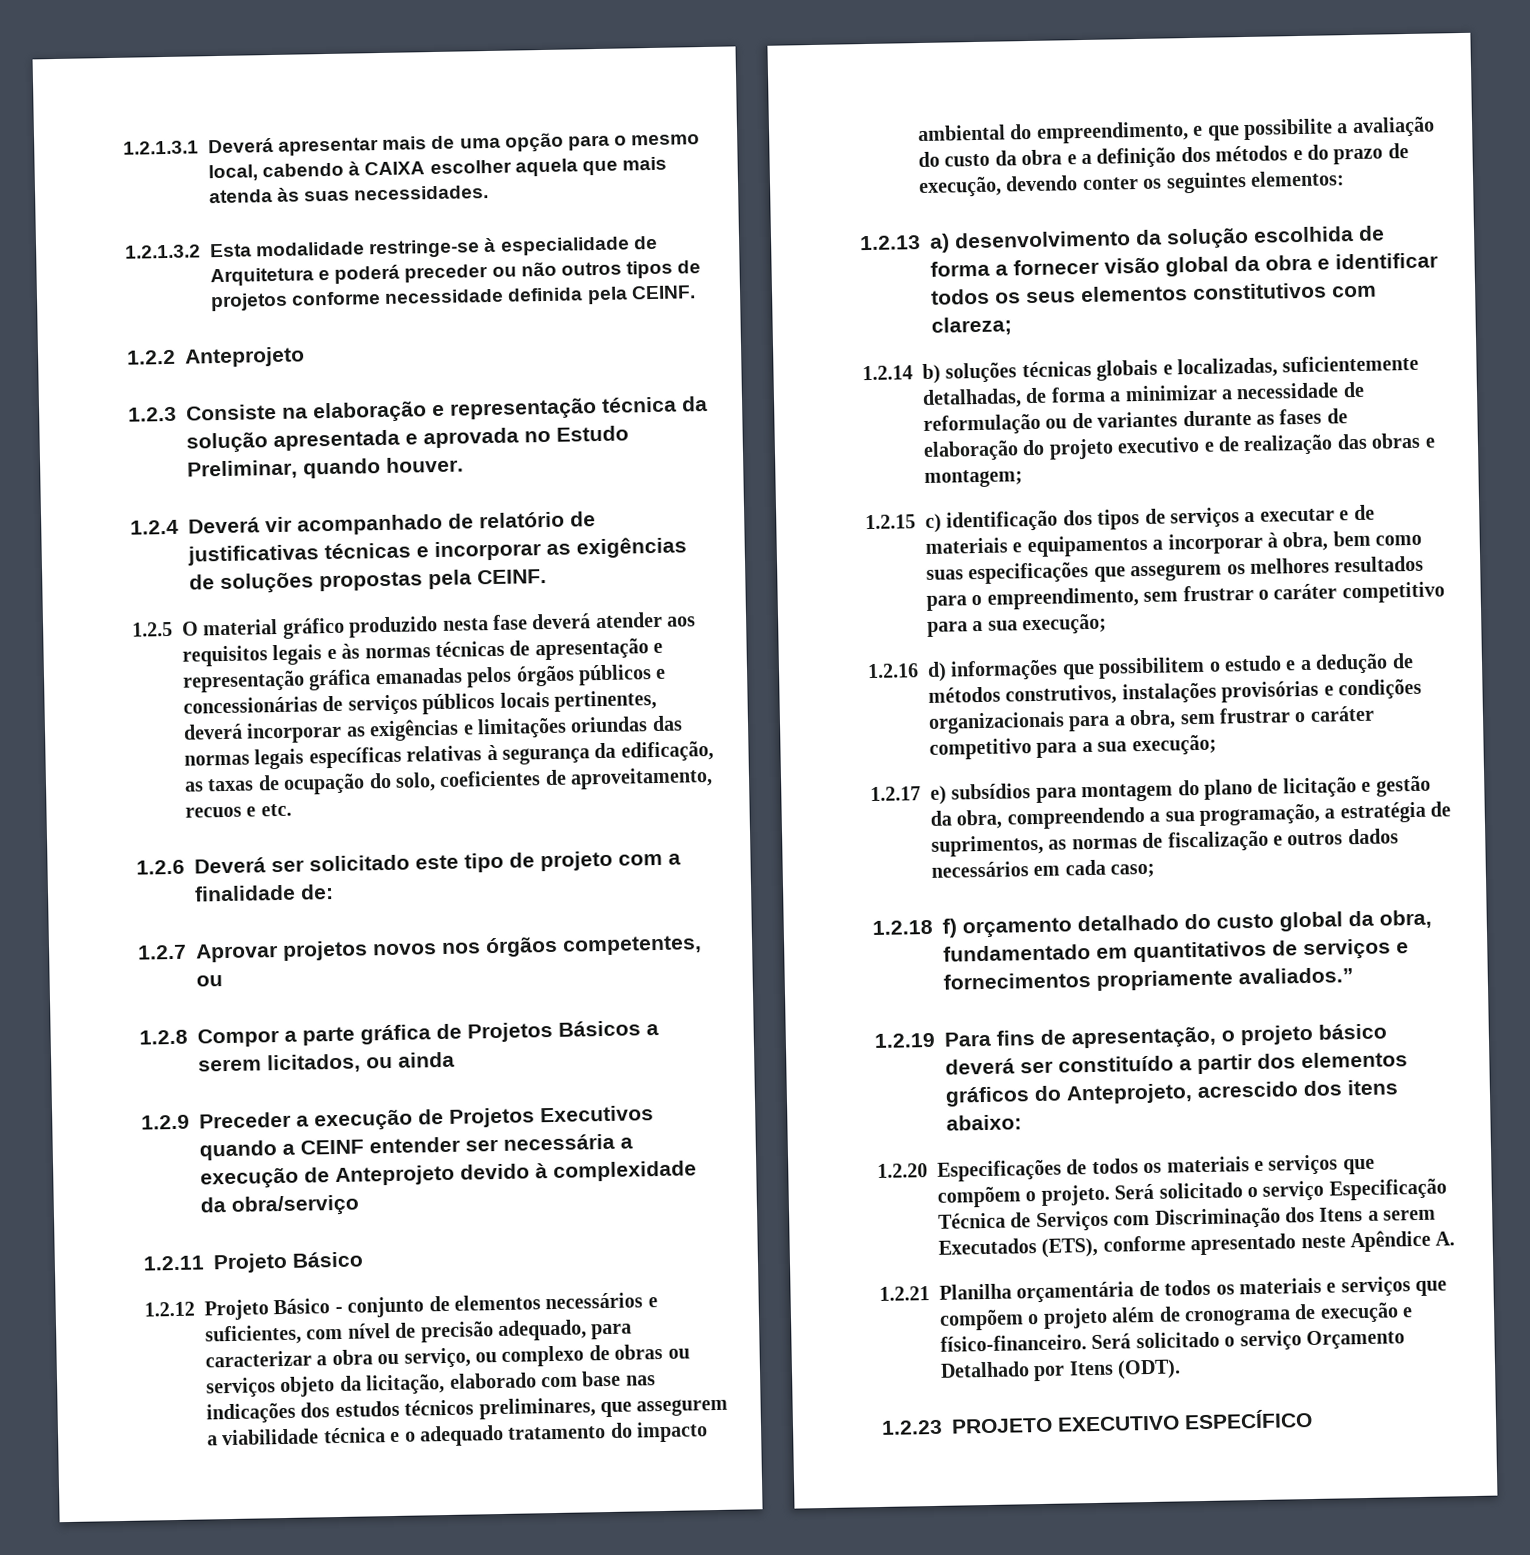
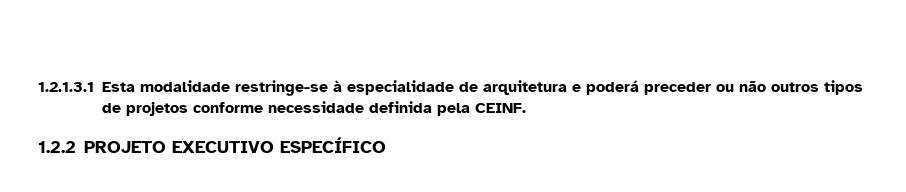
- 1.2.1.3.1 Deverá apresentar mais de uma opção para o mesmo local, cabendo à CAIXA escolher aquela que mais atenda às suas necessidades.
- 1.2.1.3.2 Esta modalidade restringe-se à especialidade de Arquitetura e poderá preceder ou não outros tipos de projetos conforme necessidade definida pela CEINF.
+ 1.2.1.3.1 Esta modalidade restringe-se à especialidade de arquitetura e poderá preceder ou não outros tipos de projetos conforme necessidade definida pela CEINF.
- 1.2.2 Anteprojeto
- 1.2.3 Consiste na elaboração e representação técnica da solução apresentada e aprovada no Estudo Preliminar, quando houver.
- 1.2.4 Deverá vir acompanhado de relatório de justificativas técnicas e incorporar as exigências de soluções propostas pela CEINF.
- 1.2.5 O material gráfico produzido nesta fase deverá atender aos requisitos legais e às normas técnicas de apresentação e representação gráfica emanadas pelos órgãos públicos e concessionárias de serviços públicos locais pertinentes, deverá incorporar as exigências e limitações oriundas das normas legais específicas relativas à segurança da edificação, as taxas de ocupação do solo, coeficientes de aproveitamento, recuos e etc.
- 1.2.6 Deverá ser solicitado este tipo de projeto com a finalidade de:
- 1.2.7 Aprovar projetos novos nos órgãos competentes, ou
- 1.2.8 Compor a parte gráfica de Projetos Básicos a serem licitados, ou ainda
- 1.2.9 Preceder a execução de Projetos Executivos quando a CEINF entender ser necessária a execução de Anteprojeto devido à complexidade da obra/serviço
- 1.2.11 Projeto Básico
- 1.2.12 Projeto Básico - conjunto de elementos necessários e suficientes, com nível de precisão adequado, para caracterizar a obra ou serviço, ou complexo de obras ou serviços objeto da licitação, elaborado com base nas indicações dos estudos técnicos preliminares, que assegurem a viabilidade técnica e o adequado tratamento do impacto ambiental do empreendimento, e que possibilite a avaliação do custo da obra e a definição dos métodos e do prazo de execução, devendo conter os seguintes elementos:
- 1.2.13 a) desenvolvimento da solução escolhida de forma a fornecer visão global da obra e identificar todos os seus elementos constitutivos com clareza;
- 1.2.14 b) soluções técnicas globais e localizadas, suficientemente detalhadas, de forma a minimizar a necessidade de reformulação ou de variantes durante as fases de elaboração do projeto executivo e de realização das obras e montagem;
- 1.2.15 c) identificação dos tipos de serviços a executar e de materiais e equipamentos a incorporar à obra, bem como suas especificações que assegurem os melhores resultados para o empreendimento, sem frustrar o caráter competitivo para a sua execução;
- 1.2.16 d) informações que possibilitem o estudo e a dedução de métodos construtivos, instalações provisórias e condições organizacionais para a obra, sem frustrar o caráter competitivo para a sua execução;
- 1.2.17 e) subsídios para montagem do plano de licitação e gestão da obra, compreendendo a sua programação, a estratégia de suprimentos, as normas de fiscalização e outros dados necessários em cada caso;
- 1.2.18 f) orçamento detalhado do custo global da obra, fundamentado em quantitativos de serviços e fornecimentos propriamente avaliados.”
- 1.2.19 Para fins de apresentação, o projeto básico deverá ser constituído a partir dos elementos gráficos do Anteprojeto, acrescido dos itens abaixo:
- 1.2.20 Especificações de todos os materiais e serviços que compõem o projeto. Será solicitado o serviço Especificação Técnica de Serviços com Discriminação dos Itens a serem Executados (ETS), conforme apresentado neste Apêndice A.
- 1.2.21 Planilha orçamentária de todos os materiais e serviços que compõem o projeto além de cronograma de execução e físico-financeiro. Será solicitado o serviço Orçamento Detalhado por Itens (ODT).
- 1.2.23 PROJETO EXECUTIVO ESPECÍFICO
+ 1.2.2 PROJETO EXECUTIVO ESPECÍFICO

